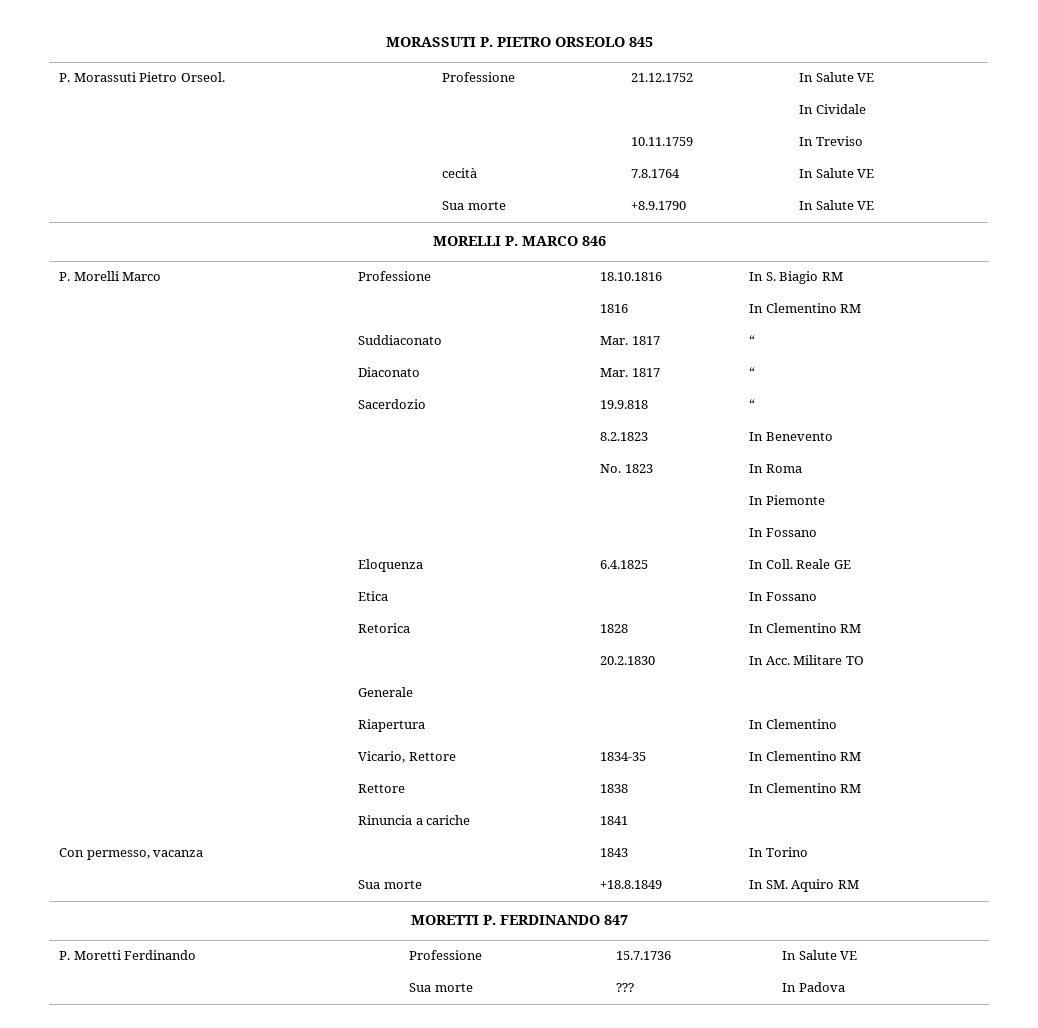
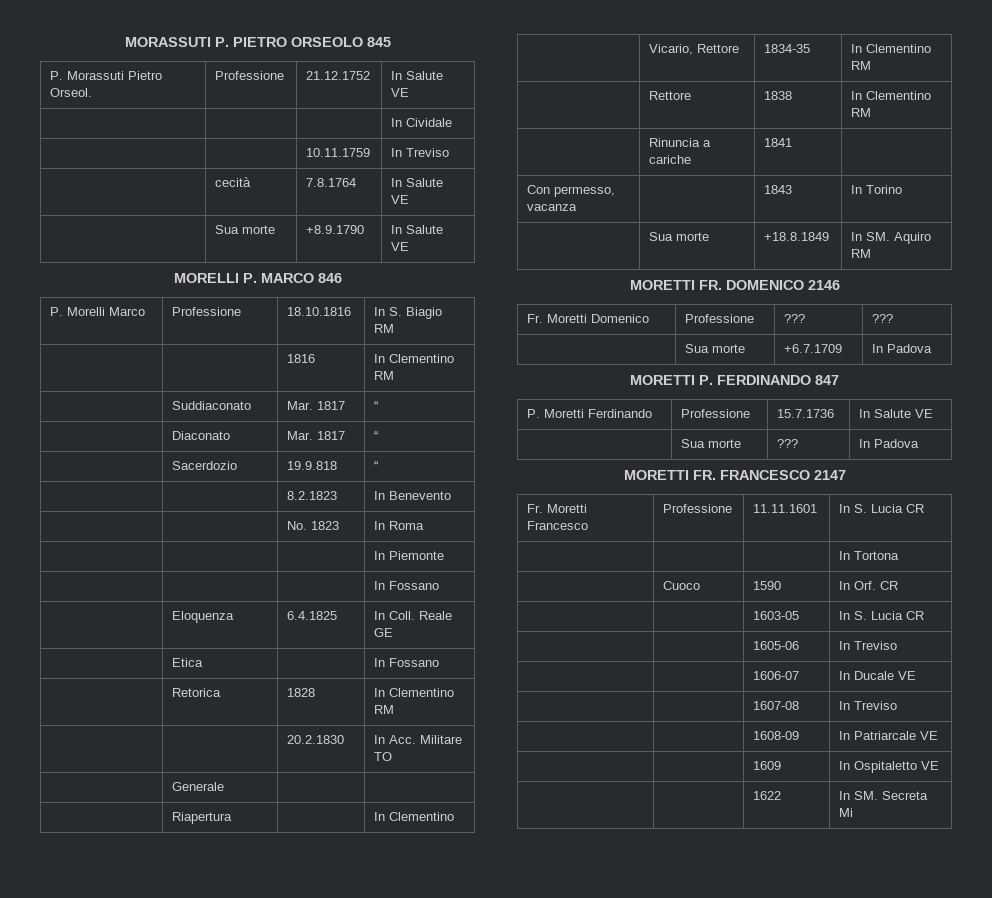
+ MORETTI FR. DOMENICO 2146
+ Fr. Moretti Domenico | Professione | ??? | ???
+ | Sua morte | +6.7.1709 | In Padova
+ MORETTI FR. FRANCESCO 2147
+ Fr. Moretti Francesco | Professione | 11.11.1601 | In S. Lucia CR
+ | | | In Tortona
+ | Cuoco | 1590 | In Orf. CR
+ | | 1603-05 | In S. Lucia CR
+ | | 1605-06 | In Treviso
+ | | 1606-07 | In Ducale VE
+ | | 1607-08 | In Treviso
+ | | 1608-09 | In Patriarcale VE
+ | | 1609 | In Ospitaletto VE
+ | | 1622 | In SM. Secreta Mi

